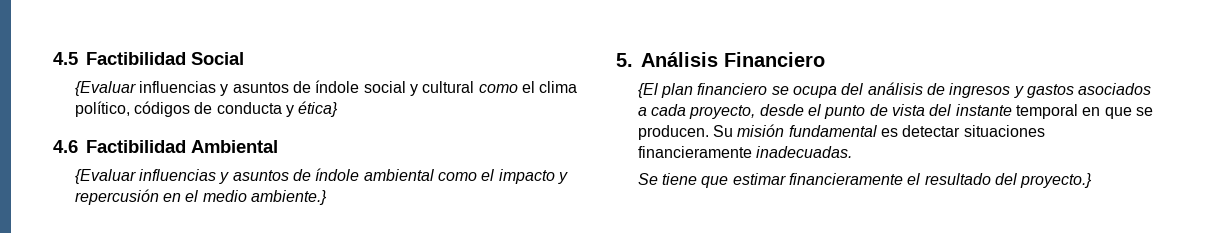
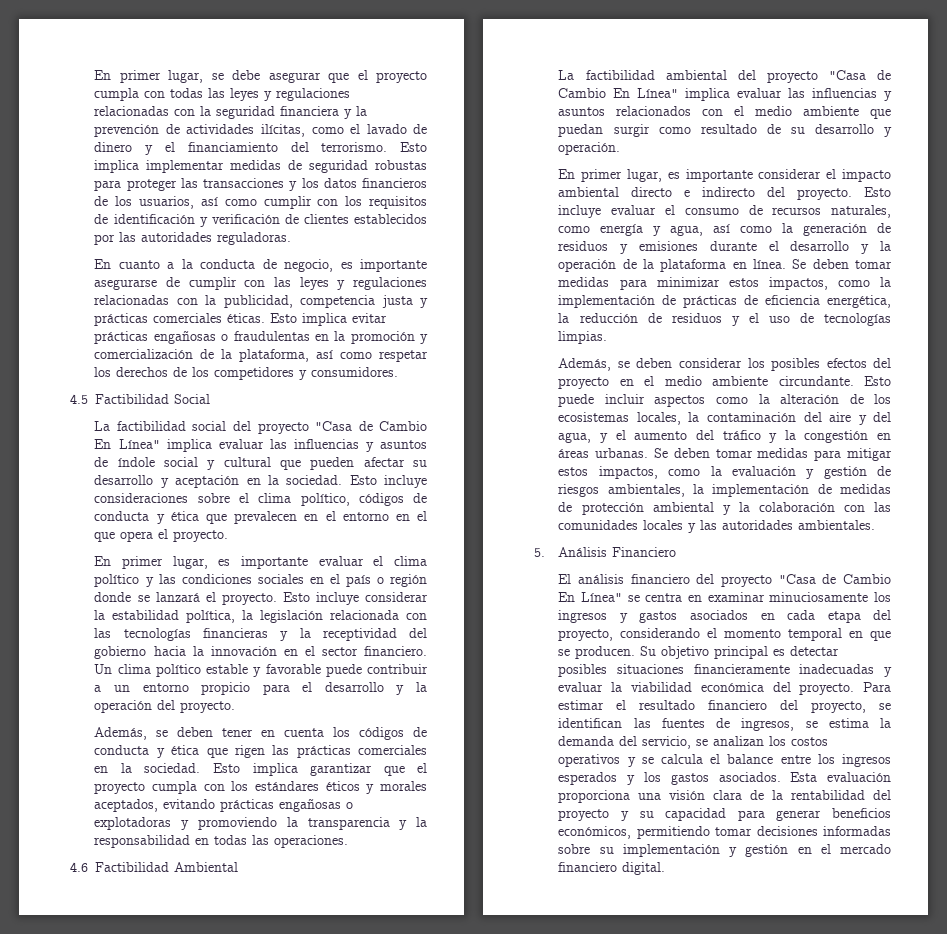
+ En primer lugar, se debe asegurar que el proyecto cumpla con todas las leyes y regulaciones relacionadas con la seguridad financiera y la prevención de actividades ilícitas, como el lavado de dinero y el financiamiento del terrorismo. Esto implica implementar medidas de seguridad robustas para proteger las transacciones y los datos financieros de los usuarios, así como cumplir con los requisitos de identificación y verificación de clientes establecidos por las autoridades reguladoras.
+ En cuanto a la conducta de negocio, es importante asegurarse de cumplir con las leyes y regulaciones relacionadas con la publicidad, competencia justa y prácticas comerciales éticas. Esto implica evitar prácticas engañosas o fraudulentas en la promoción y comercialización de la plataforma, así como respetar los derechos de los competidores y consumidores.
  4.5 Factibilidad Social
- {Evaluar influencias y asuntos de índole social y cultural como el clima político, códigos de conducta y ética}
+ La factibilidad social del proyecto "Casa de Cambio En Línea" implica evaluar las influencias y asuntos de índole social y cultural que pueden afectar su desarrollo y aceptación en la sociedad. Esto incluye consideraciones sobre el clima político, códigos de conducta y ética que prevalecen en el entorno en el que opera el proyecto.
+ En primer lugar, es importante evaluar el clima político y las condiciones sociales en el país o región donde se lanzará el proyecto. Esto incluye considerar la estabilidad política, la legislación relacionada con las tecnologías financieras y la receptividad del gobierno hacia la innovación en el sector financiero. Un clima político estable y favorable puede contribuir a un entorno propicio para el desarrollo y la operación del proyecto.
+ Además, se deben tener en cuenta los códigos de conducta y ética que rigen las prácticas comerciales en la sociedad. Esto implica garantizar que el proyecto cumpla con los estándares éticos y morales aceptados, evitando prácticas engañosas o explotadoras y promoviendo la transparencia y la responsabilidad en todas las operaciones.
  4.6 Factibilidad Ambiental
- {Evaluar influencias y asuntos de índole ambiental como el impacto y repercusión en el medio ambiente.}
+ La factibilidad ambiental del proyecto "Casa de Cambio En Línea" implica evaluar las influencias y asuntos relacionados con el medio ambiente que puedan surgir como resultado de su desarrollo y operación.
+ En primer lugar, es importante considerar el impacto ambiental directo e indirecto del proyecto. Esto incluye evaluar el consumo de recursos naturales, como energía y agua, así como la generación de residuos y emisiones durante el desarrollo y la operación de la plataforma en línea. Se deben tomar medidas para minimizar estos impactos, como la implementación de prácticas de eficiencia energética, la reducción de residuos y el uso de tecnologías limpias.
+ Además, se deben considerar los posibles efectos del proyecto en el medio ambiente circundante. Esto puede incluir aspectos como la alteración de los ecosistemas locales, la contaminación del aire y del agua, y el aumento del tráfico y la congestión en áreas urbanas. Se deben tomar medidas para mitigar estos impactos, como la evaluación y gestión de riesgos ambientales, la implementación de medidas de protección ambiental y la colaboración con las comunidades locales y las autoridades ambientales.
  5. Análisis Financiero
- {El plan financiero se ocupa del análisis de ingresos y gastos asociados a cada proyecto, desde el punto de vista del instante temporal en que se producen.
+ El análisis financiero del proyecto "Casa de Cambio En Línea" se centra en examinar minuciosamente los ingresos y gastos asociados en cada etapa del proyecto, considerando el momento temporal en que se producen.
- Su misión fundamental es detectar situaciones financieramente inadecuadas.
- Se tiene que estimar financieramente el resultado del proyecto.}
+ Su objetivo principal es detectar posibles situaciones financieramente inadecuadas y evaluar la viabilidad económica del proyecto. Para estimar el resultado financiero del proyecto, se identifican las fuentes de ingresos, se estima la demanda del servicio, se analizan los costos operativos y se calcula el balance entre los ingresos esperados y los gastos asociados. Esta evaluación proporciona una visión clara de la rentabilidad del proyecto y su capacidad para generar beneficios económicos, permitiendo tomar decisiones informadas sobre su implementación y gestión en el mercado financiero digital.

